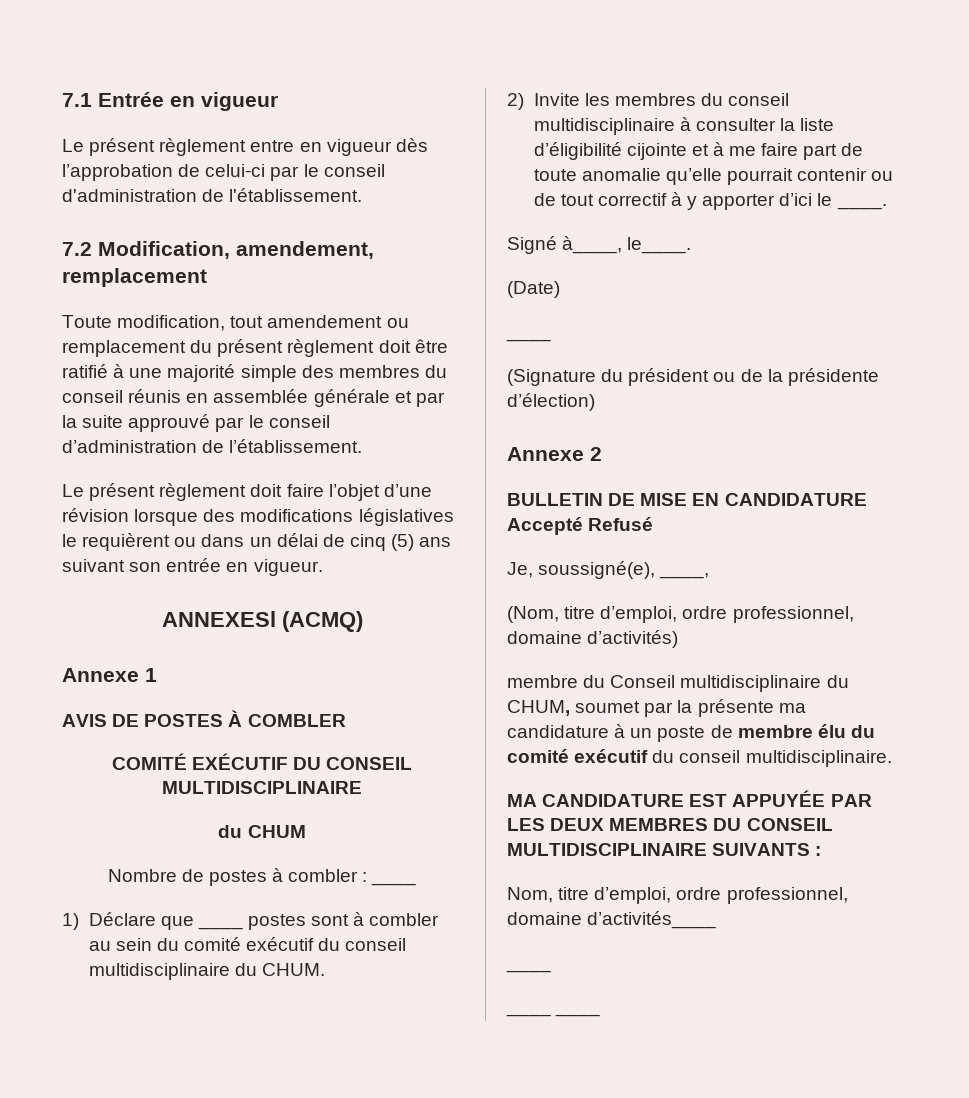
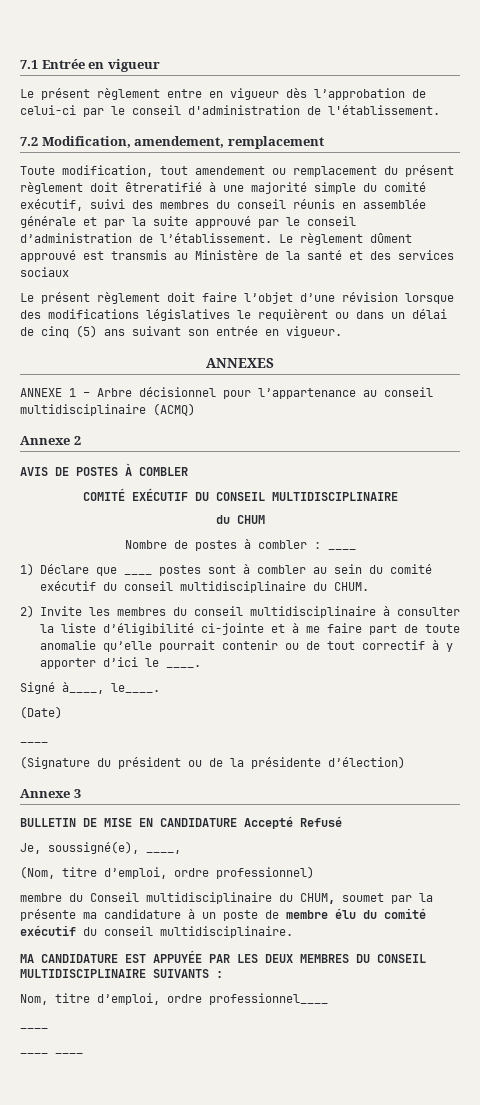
- Toute modification, tout amendement ou remplacement du présent règlement doit être ratifié à une majorité simple des membres du conseil réunis en assemblée générale et par la suite approuvé par le conseil d’administration de l’établissement.
+ Toute modification, tout amendement ou remplacement du présent règlement doit êtreratifié à une majorité simple du comité exécutif, suivi des membres du conseil réunis en assemblée générale et par la suite approuvé par le conseil d’administration de l’établissement. Le règlement dûment approuvé est transmis au Ministère de la santé et des services sociaux
- ANNEXESl (ACMQ)
+ ANNEXES
+ ANNEXE 1 – Arbre décisionnel pour l’appartenance au conseil multidisciplinaire (ACMQ)
- Annexe 1
+ Annexe 2
- 2) Invite les membres du conseil multidisciplinaire à consulter la liste d’éligibilité cijointe et à me faire part de toute anomalie qu’elle pourrait contenir ou de tout correctif à y apporter d’ici le ____.
+ 2) Invite les membres du conseil multidisciplinaire à consulter la liste d’éligibilité ci-jointe et à me faire part de toute anomalie qu’elle pourrait contenir ou de tout correctif à y apporter d’ici le ____.
- Annexe 2
+ Annexe 3
- (Nom, titre d’emploi, ordre professionnel, domaine d’activités)
+ (Nom, titre d’emploi, ordre professionnel)
- Nom, titre d’emploi, ordre professionnel, domaine d’activités____
+ Nom, titre d’emploi, ordre professionnel____

